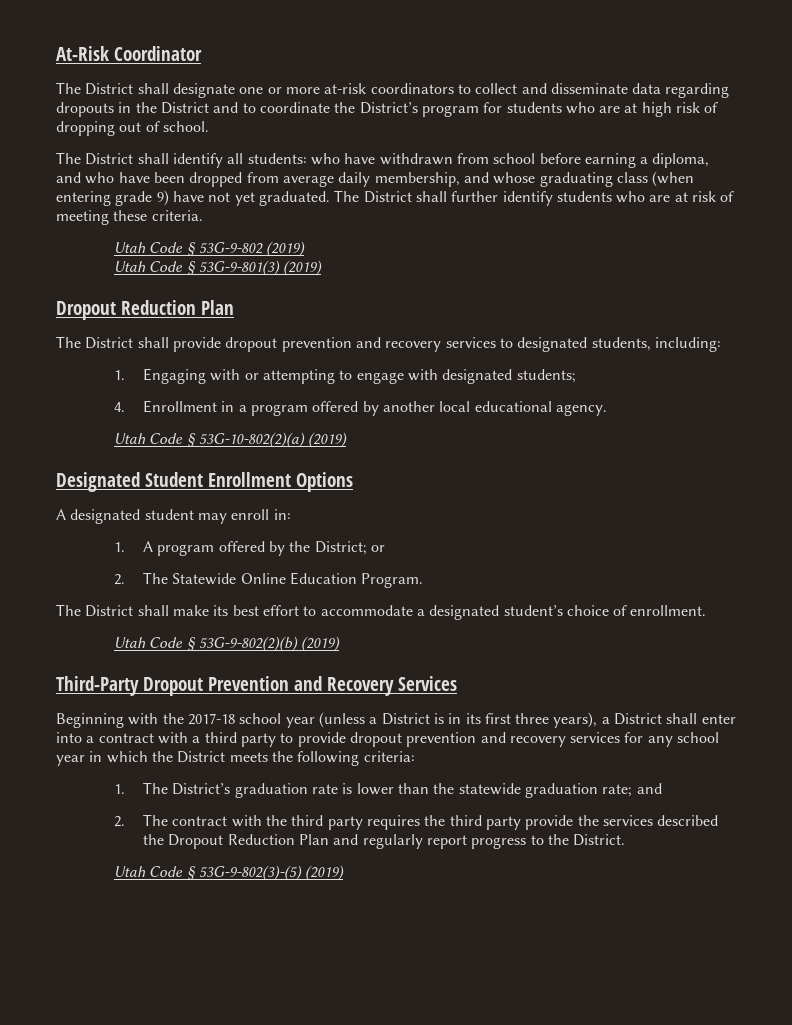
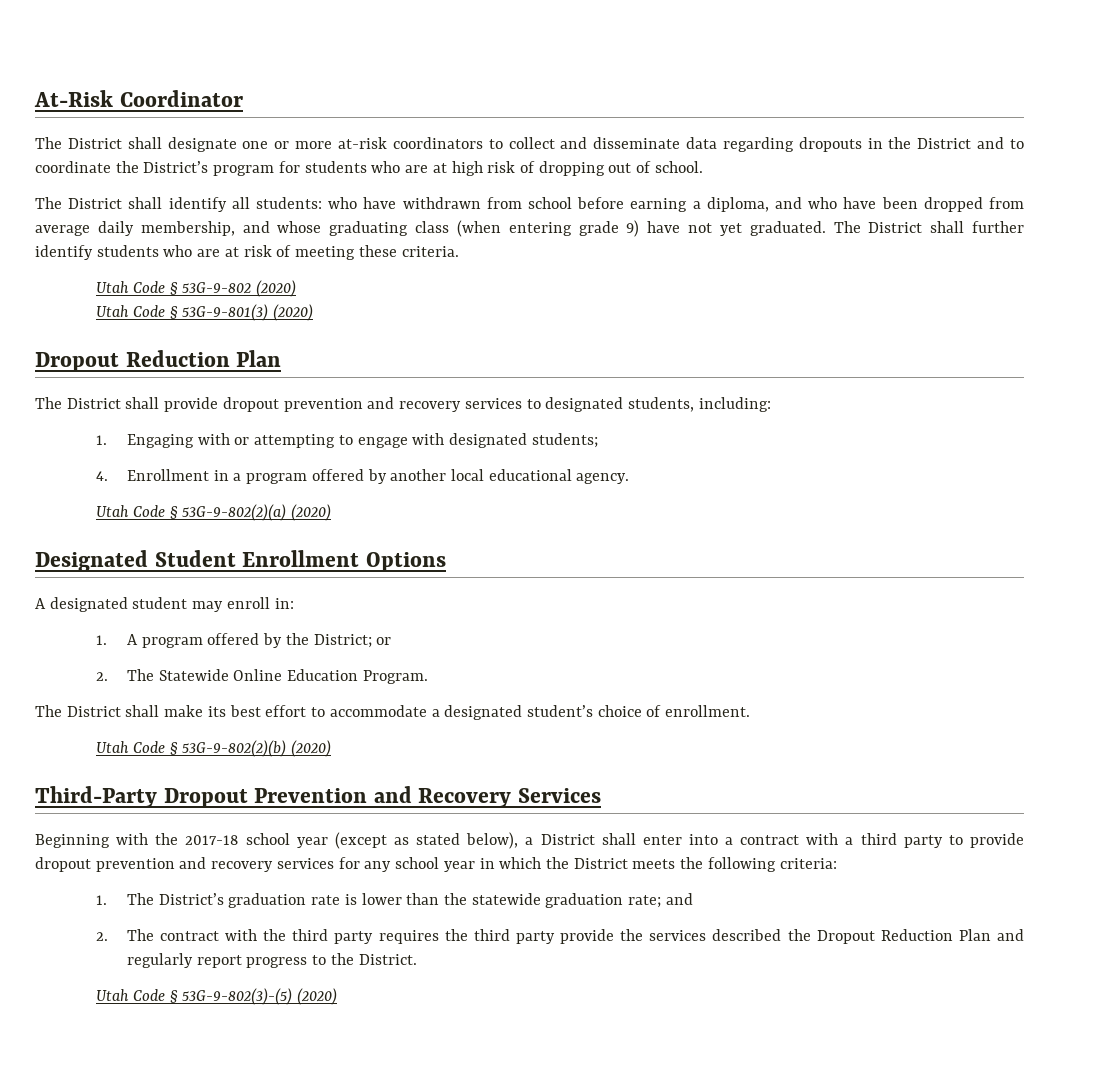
- Utah Code § 53G-9-802 (2019)
+ Utah Code § 53G-9-802 (2020)
- Utah Code § 53G-9-801(3) (2019)
+ Utah Code § 53G-9-801(3) (2020)
- Utah Code § 53G-10-802(2)(a) (2019)
+ Utah Code § 53G-9-802(2)(a) (2020)
- Utah Code § 53G-9-802(2)(b) (2019)
+ Utah Code § 53G-9-802(2)(b) (2020)
- Beginning with the 2017-18 school year (unless a District is in its first three years), a District shall enter into a contract with a third party to provide dropout prevention and recovery services for any school year in which the District meets the following criteria:
+ Beginning with the 2017-18 school year (except as stated below), a District shall enter into a contract with a third party to provide dropout prevention and recovery services for any school year in which the District meets the following criteria:
- Utah Code § 53G-9-802(3)-(5) (2019)
+ Utah Code § 53G-9-802(3)-(5) (2020)

